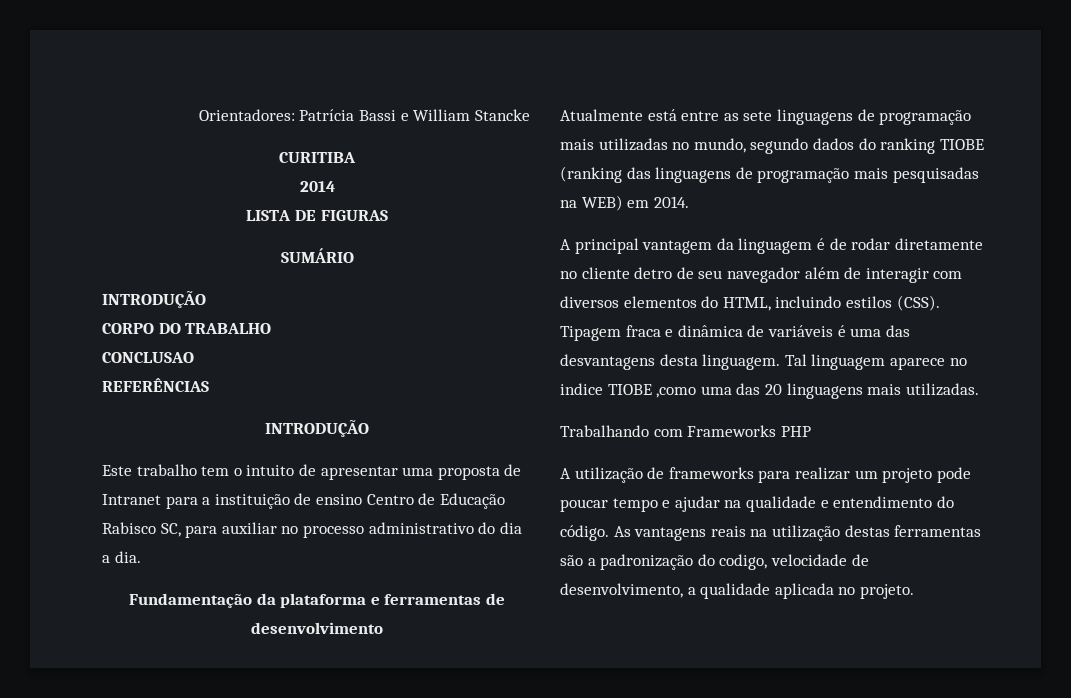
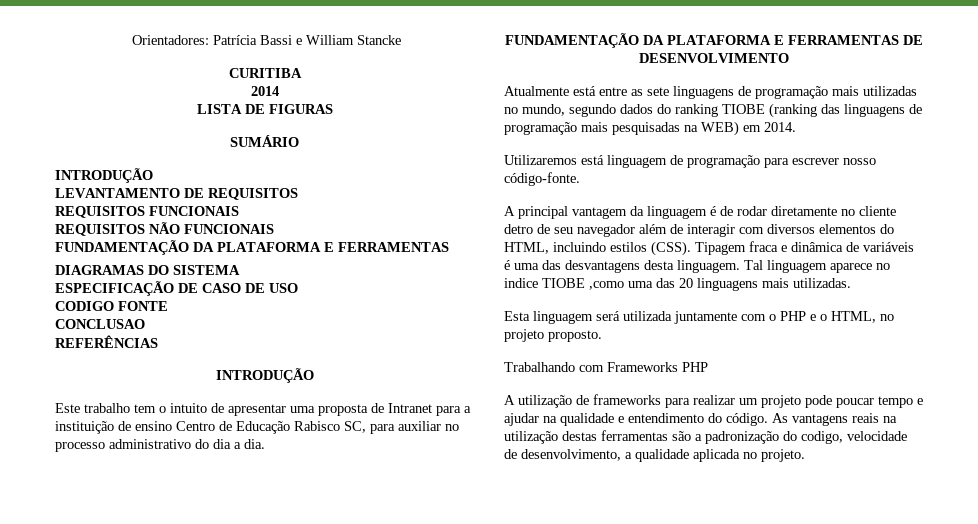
- CORPO DO TRABALHO
+ LEVANTAMENTO DE REQUISITOS
+ REQUISITOS FUNCIONAIS
+ REQUISITOS NÃO FUNCIONAIS
+ FUNDAMENTAÇÃO DA PLATAFORMA E FERRAMENTAS
+ DIAGRAMAS DO SISTEMA
+ ESPECIFICAÇÃO DE CASO DE USO
+ CODIGO FONTE
- Fundamentação da plataforma e ferramentas de desenvolvimento
+ FUNDAMENTAÇÃO DA PLATAFORMA E FERRAMENTAS DE DESENVOLVIMENTO
+ Utilizaremos está linguagem de programação para escrever nosso código-fonte.
+ Esta linguagem será utilizada juntamente com o PHP e o HTML, no projeto proposto.

